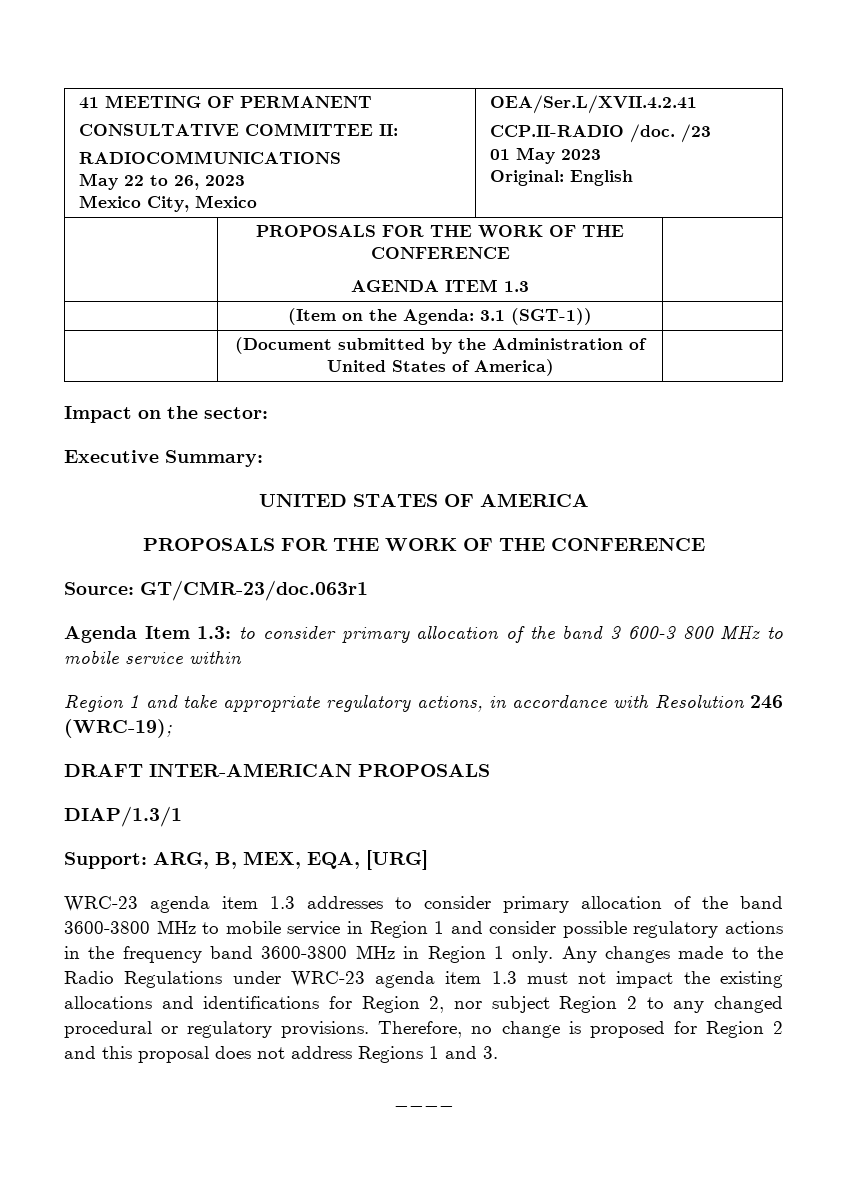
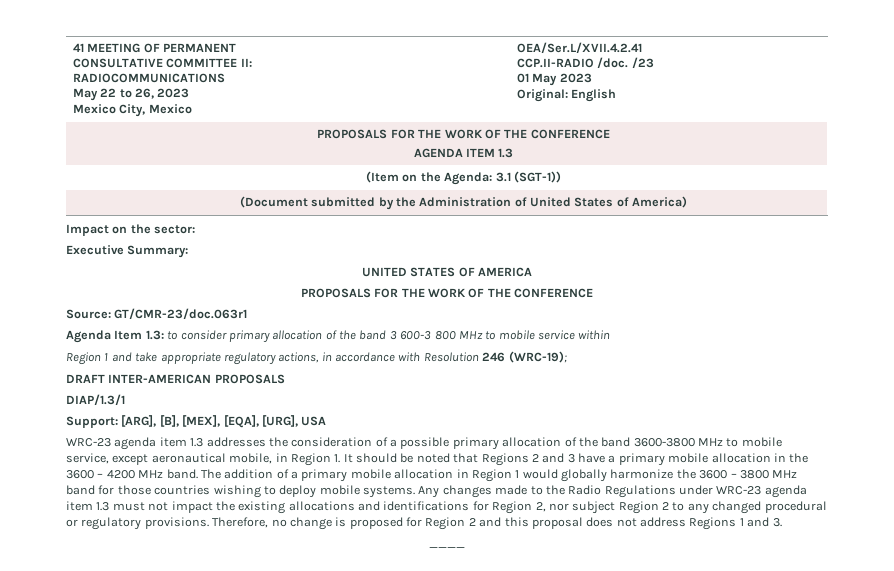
- Support: ARG, B, MEX, EQA, [URG]
+ Support: [ARG], [B], [MEX], [EQA], [URG], USA
- WRC-23 agenda item 1.3 addresses to consider primary allocation of the band 3600-3800 MHz to mobile service in Region 1 and consider possible regulatory actions in the frequency band 3600-3800 MHz in Region 1 only.
+ WRC-23 agenda item 1.3 addresses the consideration of a possible primary allocation of the band 3600-3800 MHz to mobile service, except aeronautical mobile, in Region 1. It should be noted that Regions 2 and 3 have a primary mobile allocation in the 3600 – 4200 MHz band. The addition of a primary mobile allocation in Region 1 would globally harmonize the 3600 – 3800 MHz band for those countries wishing to deploy mobile systems.

